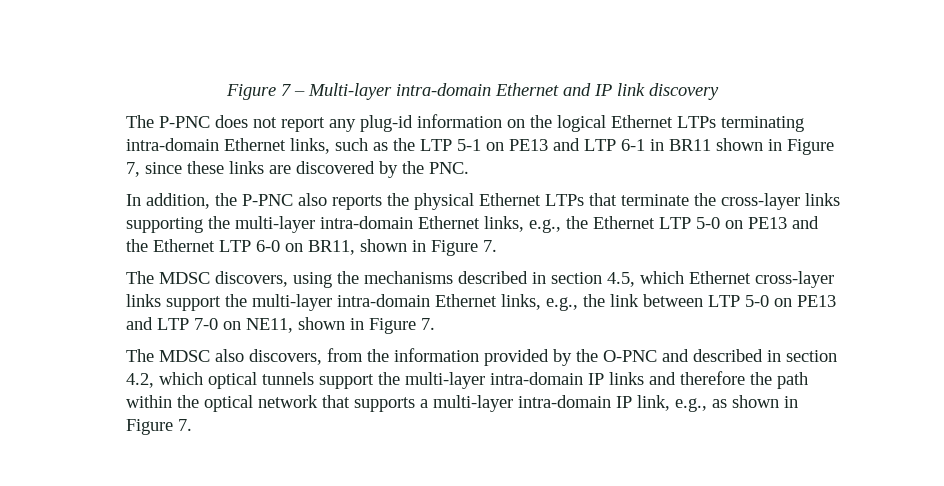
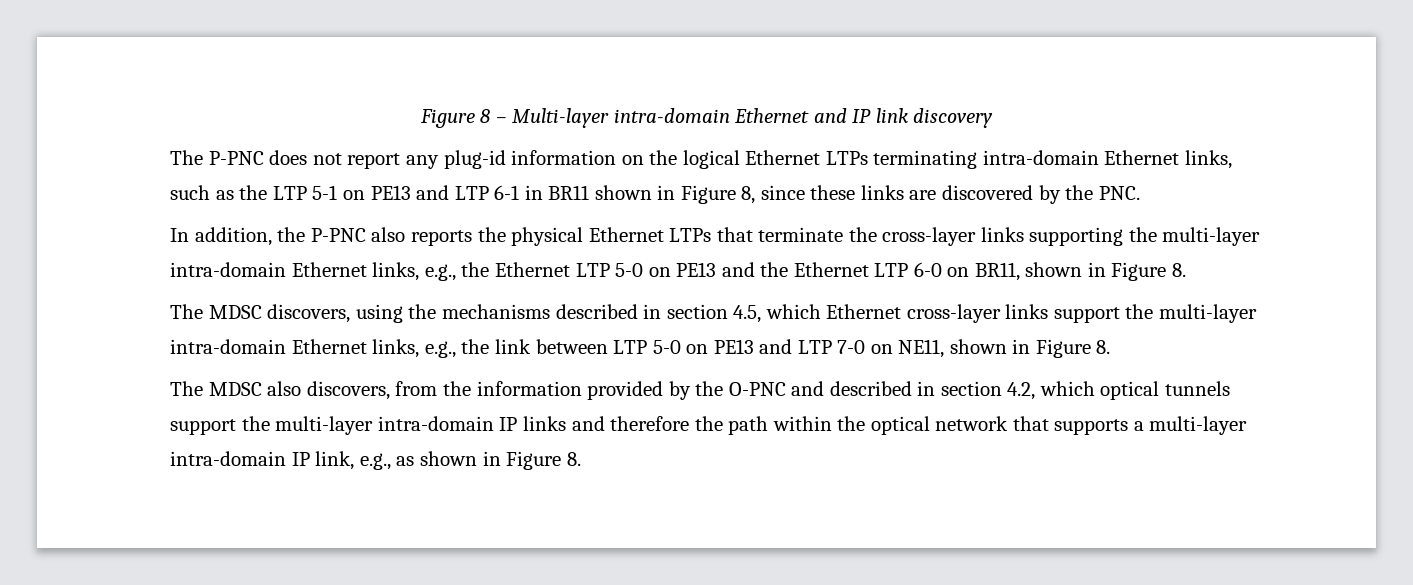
- Figure 7 – Multi-layer intra-domain Ethernet and IP link discovery
+ Figure 8 – Multi-layer intra-domain Ethernet and IP link discovery
- The P-PNC does not report any plug-id information on the logical Ethernet LTPs terminating intra-domain Ethernet links, such as the LTP 5-1 on PE13 and LTP 6-1 in BR11 shown in Figure 7, since these links are discovered by the PNC.
+ The P-PNC does not report any plug-id information on the logical Ethernet LTPs terminating intra-domain Ethernet links, such as the LTP 5-1 on PE13 and LTP 6-1 in BR11 shown in Figure 8, since these links are discovered by the PNC.
- In addition, the P-PNC also reports the physical Ethernet LTPs that terminate the cross-layer links supporting the multi-layer intra-domain Ethernet links, e.g., the Ethernet LTP 5-0 on PE13 and the Ethernet LTP 6-0 on BR11, shown in Figure 7.
+ In addition, the P-PNC also reports the physical Ethernet LTPs that terminate the cross-layer links supporting the multi-layer intra-domain Ethernet links, e.g., the Ethernet LTP 5-0 on PE13 and the Ethernet LTP 6-0 on BR11, shown in Figure 8.
- The MDSC discovers, using the mechanisms described in section 4.5, which Ethernet cross-layer links support the multi-layer intra-domain Ethernet links, e.g., the link between LTP 5-0 on PE13 and LTP 7-0 on NE11, shown in Figure 7.
+ The MDSC discovers, using the mechanisms described in section 4.5, which Ethernet cross-layer links support the multi-layer intra-domain Ethernet links, e.g., the link between LTP 5-0 on PE13 and LTP 7-0 on NE11, shown in Figure 8.
- The MDSC also discovers, from the information provided by the O-PNC and described in section 4.2, which optical tunnels support the multi-layer intra-domain IP links and therefore the path within the optical network that supports a multi-layer intra-domain IP link, e.g., as shown in Figure 7.
+ The MDSC also discovers, from the information provided by the O-PNC and described in section 4.2, which optical tunnels support the multi-layer intra-domain IP links and therefore the path within the optical network that supports a multi-layer intra-domain IP link, e.g., as shown in Figure 8.

